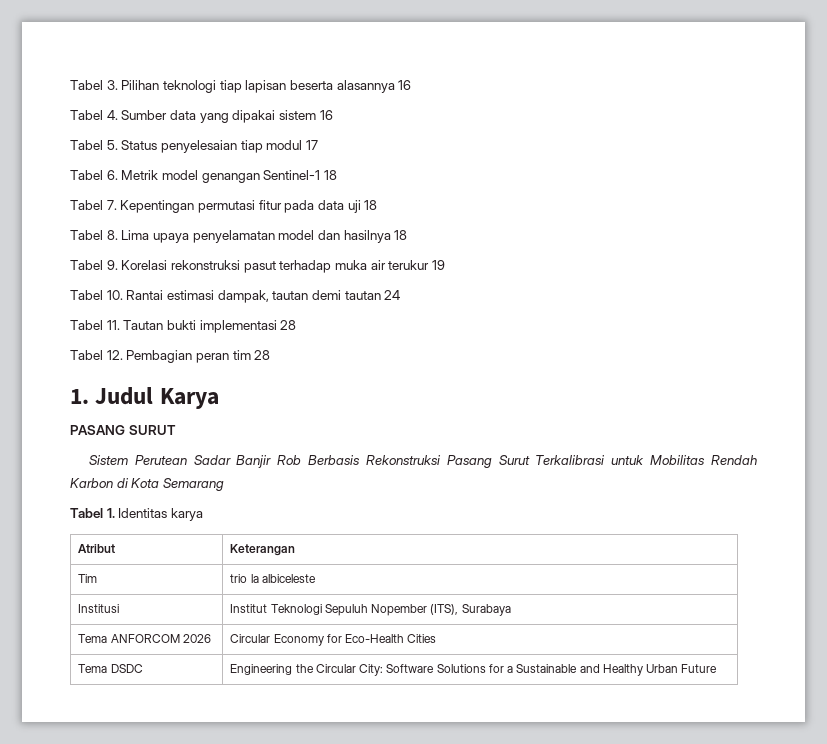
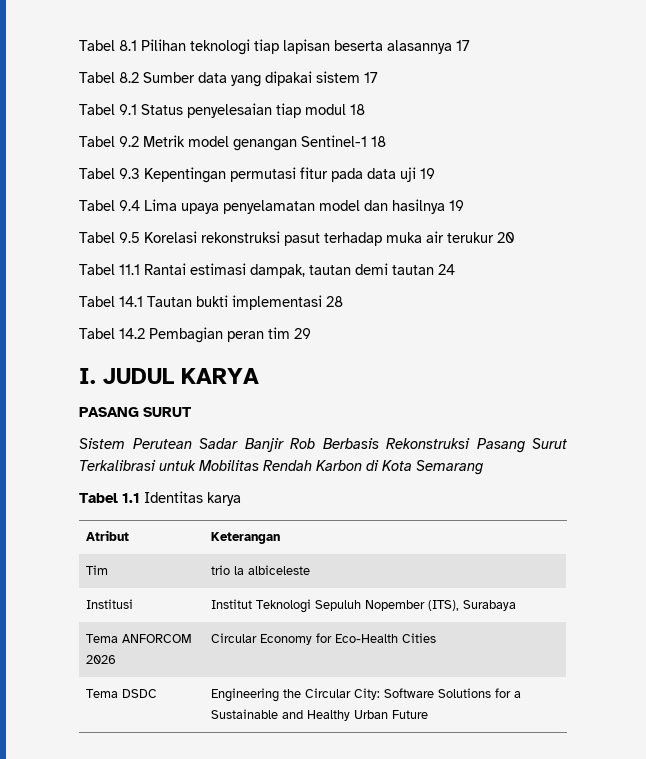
- Tabel 3. Pilihan teknologi tiap lapisan beserta alasannya 16
- Tabel 4. Sumber data yang dipakai sistem 16
- Tabel 5. Status penyelesaian tiap modul 17
- Tabel 6. Metrik model genangan Sentinel-1 18
+ Tabel 8.1 Pilihan teknologi tiap lapisan beserta alasannya 17
+ Tabel 8.2 Sumber data yang dipakai sistem 17
+ Tabel 9.1 Status penyelesaian tiap modul 18
+ Tabel 9.2 Metrik model genangan Sentinel-1 18
- Tabel 7. Kepentingan permutasi fitur pada data uji 18
- Tabel 8. Lima upaya penyelamatan model dan hasilnya 18
- Tabel 9. Korelasi rekonstruksi pasut terhadap muka air terukur 19
- Tabel 10. Rantai estimasi dampak, tautan demi tautan 24
+ Tabel 9.3 Kepentingan permutasi fitur pada data uji 19
+ Tabel 9.4 Lima upaya penyelamatan model dan hasilnya 19
+ Tabel 9.5 Korelasi rekonstruksi pasut terhadap muka air terukur 20
+ Tabel 11.1 Rantai estimasi dampak, tautan demi tautan 24
- Tabel 11. Tautan bukti implementasi 28
+ Tabel 14.1 Tautan bukti implementasi 28
- Tabel 12. Pembagian peran tim 28
- 1. Judul Karya
+ Tabel 14.2 Pembagian peran tim 29
+ I. JUDUL KARYA
- Tabel 1. Identitas karya
+ Tabel 1.1 Identitas karya

